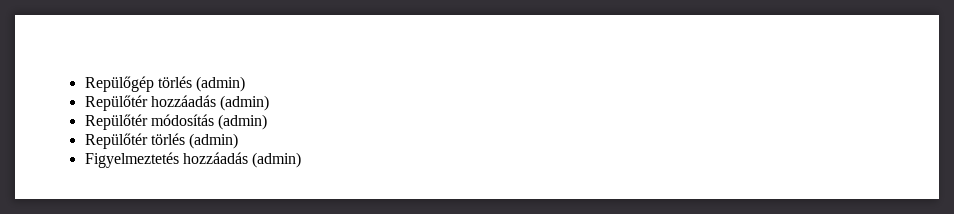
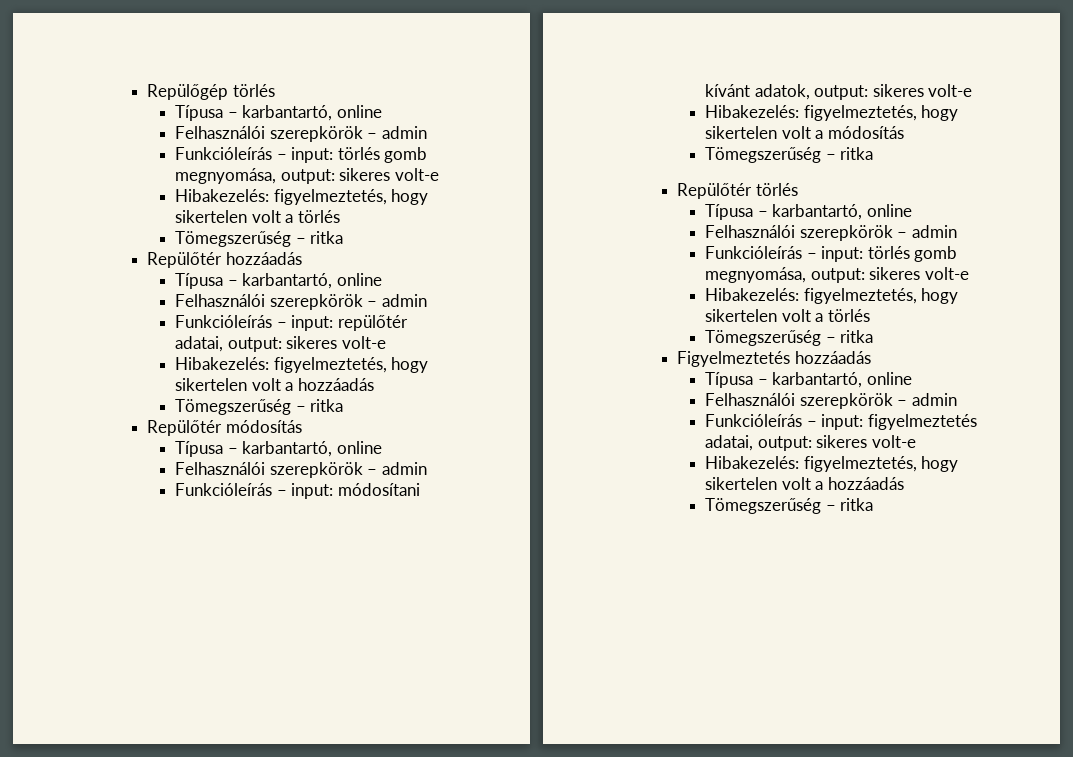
- Repülőgép törlés (admin)
- Repülőtér hozzáadás (admin)
- Repülőtér módosítás (admin)
- Repülőtér törlés (admin)
- Figyelmeztetés hozzáadás (admin)
+ Repülőgép törlés
+ Típusa – karbantartó, online
+ Felhasználói szerepkörök – admin
+ Funkcióleírás – input: törlés gomb megnyomása, output: sikeres volt-e
+ Hibakezelés: figyelmeztetés, hogy sikertelen volt a törlés
+ Tömegszerűség – ritka
+ Repülőtér hozzáadás
+ Típusa – karbantartó, online
+ Felhasználói szerepkörök – admin
+ Funkcióleírás – input: repülőtér adatai, output: sikeres volt-e
+ Hibakezelés: figyelmeztetés, hogy sikertelen volt a hozzáadás
+ Tömegszerűség – ritka
+ Repülőtér módosítás
+ Típusa – karbantartó, online
+ Felhasználói szerepkörök – admin
+ Funkcióleírás – input: módosítani kívánt adatok, output: sikeres volt-e
+ Hibakezelés: figyelmeztetés, hogy sikertelen volt a módosítás
+ Tömegszerűség – ritka
+ Repülőtér törlés
+ Típusa – karbantartó, online
+ Felhasználói szerepkörök – admin
+ Funkcióleírás – input: törlés gomb megnyomása, output: sikeres volt-e
+ Hibakezelés: figyelmeztetés, hogy sikertelen volt a törlés
+ Tömegszerűség – ritka
+ Figyelmeztetés hozzáadás
+ Típusa – karbantartó, online
+ Felhasználói szerepkörök – admin
+ Funkcióleírás – input: figyelmeztetés adatai, output: sikeres volt-e
+ Hibakezelés: figyelmeztetés, hogy sikertelen volt a hozzáadás
+ Tömegszerűség – ritka

